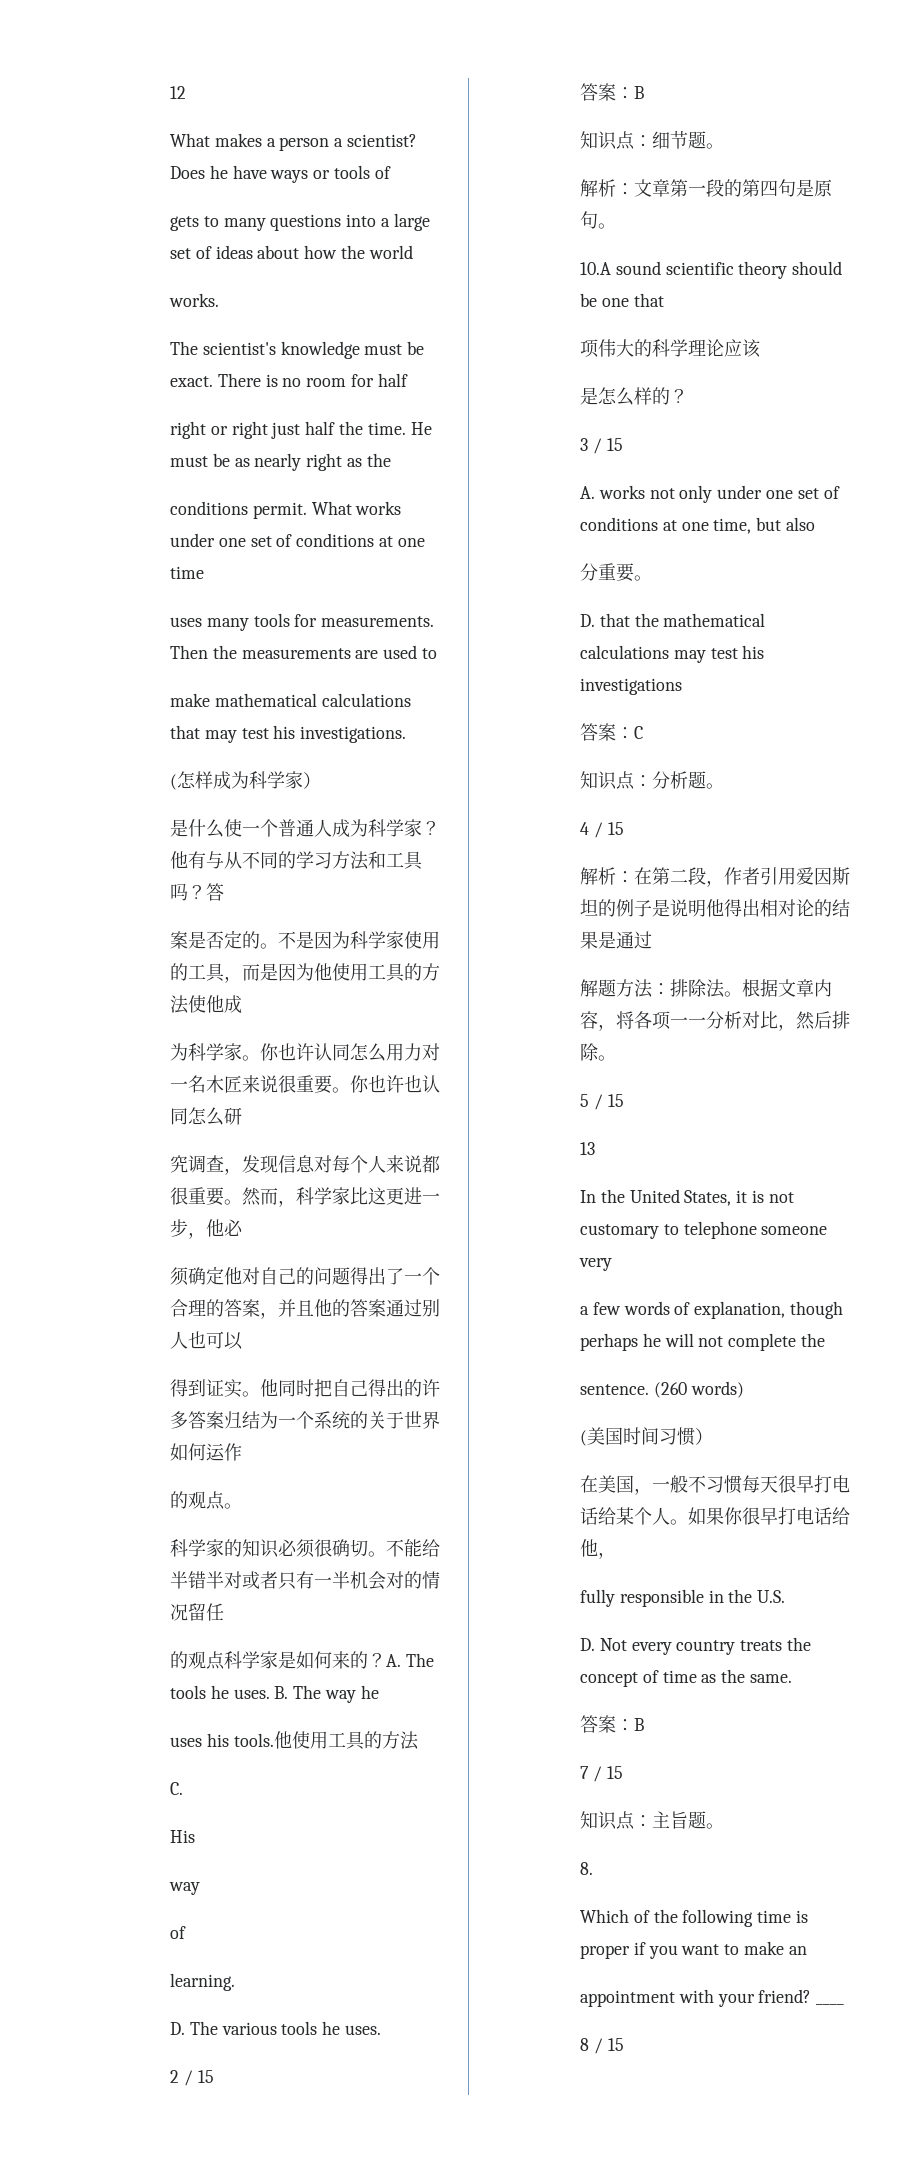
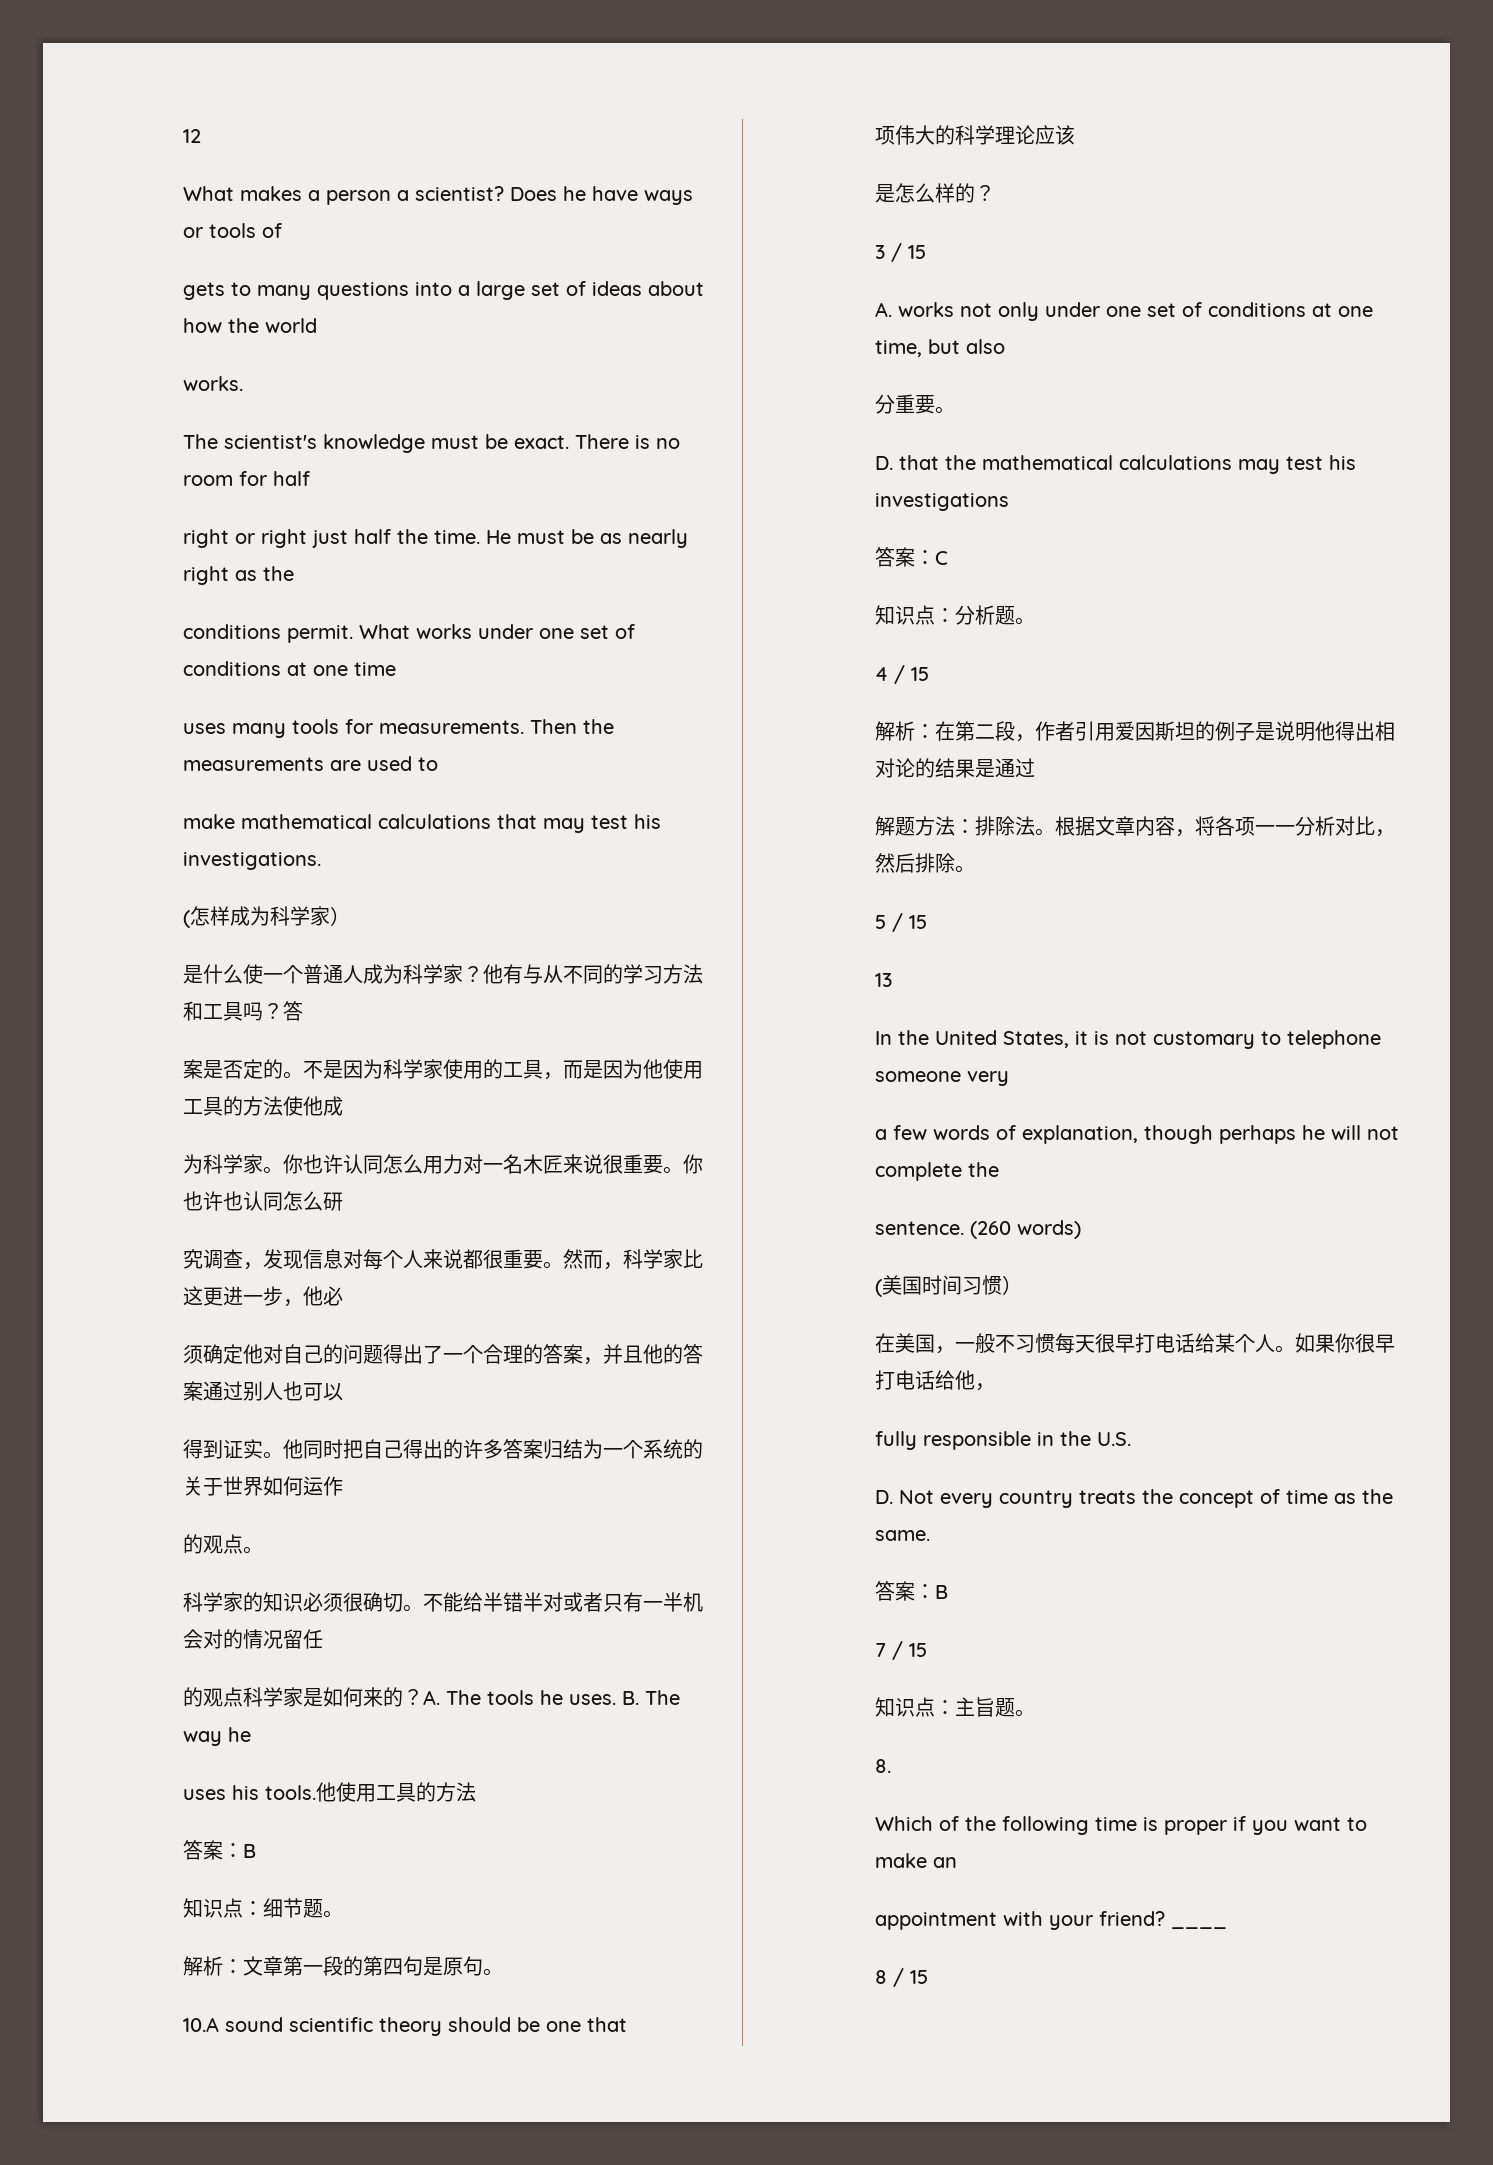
- C.
- His
- way
- of
- learning.
- D. The various tools he uses.
- 2 / 15

